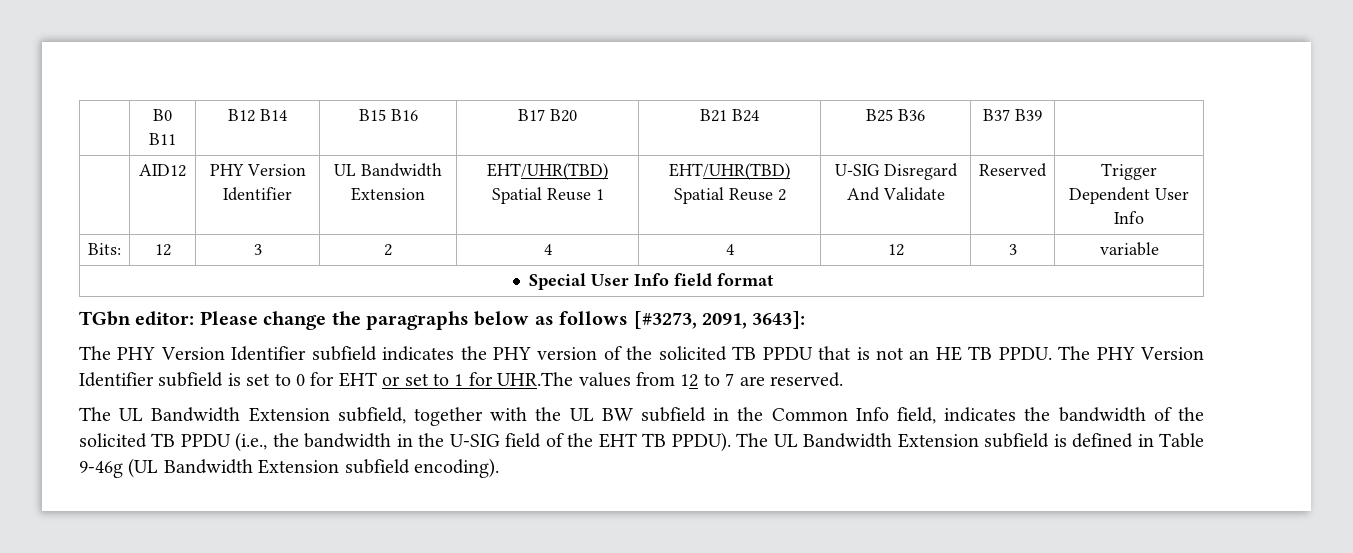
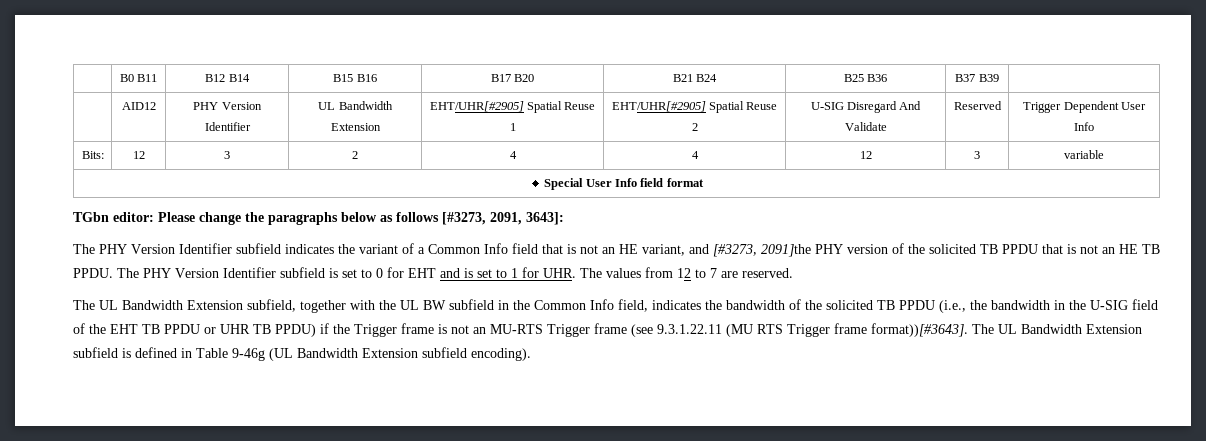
- | AID12 | PHY Version Identifier | UL Bandwidth Extension | EHT/UHR(TBD) Spatial Reuse 1 | EHT/UHR(TBD) Spatial Reuse 2 | U-SIG Disregard And Validate | Reserved | Trigger Dependent User Info
+ | AID12 | PHY Version Identifier | UL Bandwidth Extension | EHT/UHR[#2905] Spatial Reuse 1 | EHT/UHR[#2905] Spatial Reuse 2 | U-SIG Disregard And Validate | Reserved | Trigger Dependent User Info
- The PHY Version Identifier subfield indicates the PHY version of the solicited TB PPDU that is not an HE TB PPDU.
+ The PHY Version Identifier subfield indicates the variant of a Common Info field that is not an HE variant, and [#3273, 2091]the PHY version of the solicited TB PPDU that is not an HE TB PPDU.
- The PHY Version Identifier subfield is set to 0 for EHT or set to 1 for UHR.The values from 12 to 7 are reserved.
+ The PHY Version Identifier subfield is set to 0 for EHT and is set to 1 for UHR. The values from 12 to 7 are reserved.
- The UL Bandwidth Extension subfield, together with the UL BW subfield in the Common Info field, indicates the bandwidth of the solicited TB PPDU (i.e., the bandwidth in the U-SIG field of the EHT TB PPDU).
+ The UL Bandwidth Extension subfield, together with the UL BW subfield in the Common Info field, indicates the bandwidth of the solicited TB PPDU (i.e., the bandwidth in the U-SIG field of the EHT TB PPDU or UHR TB PPDU) if the Trigger frame is not an MU-RTS Trigger frame (see 9.3.1.22.11 (MU RTS Trigger frame format))[#3643].

